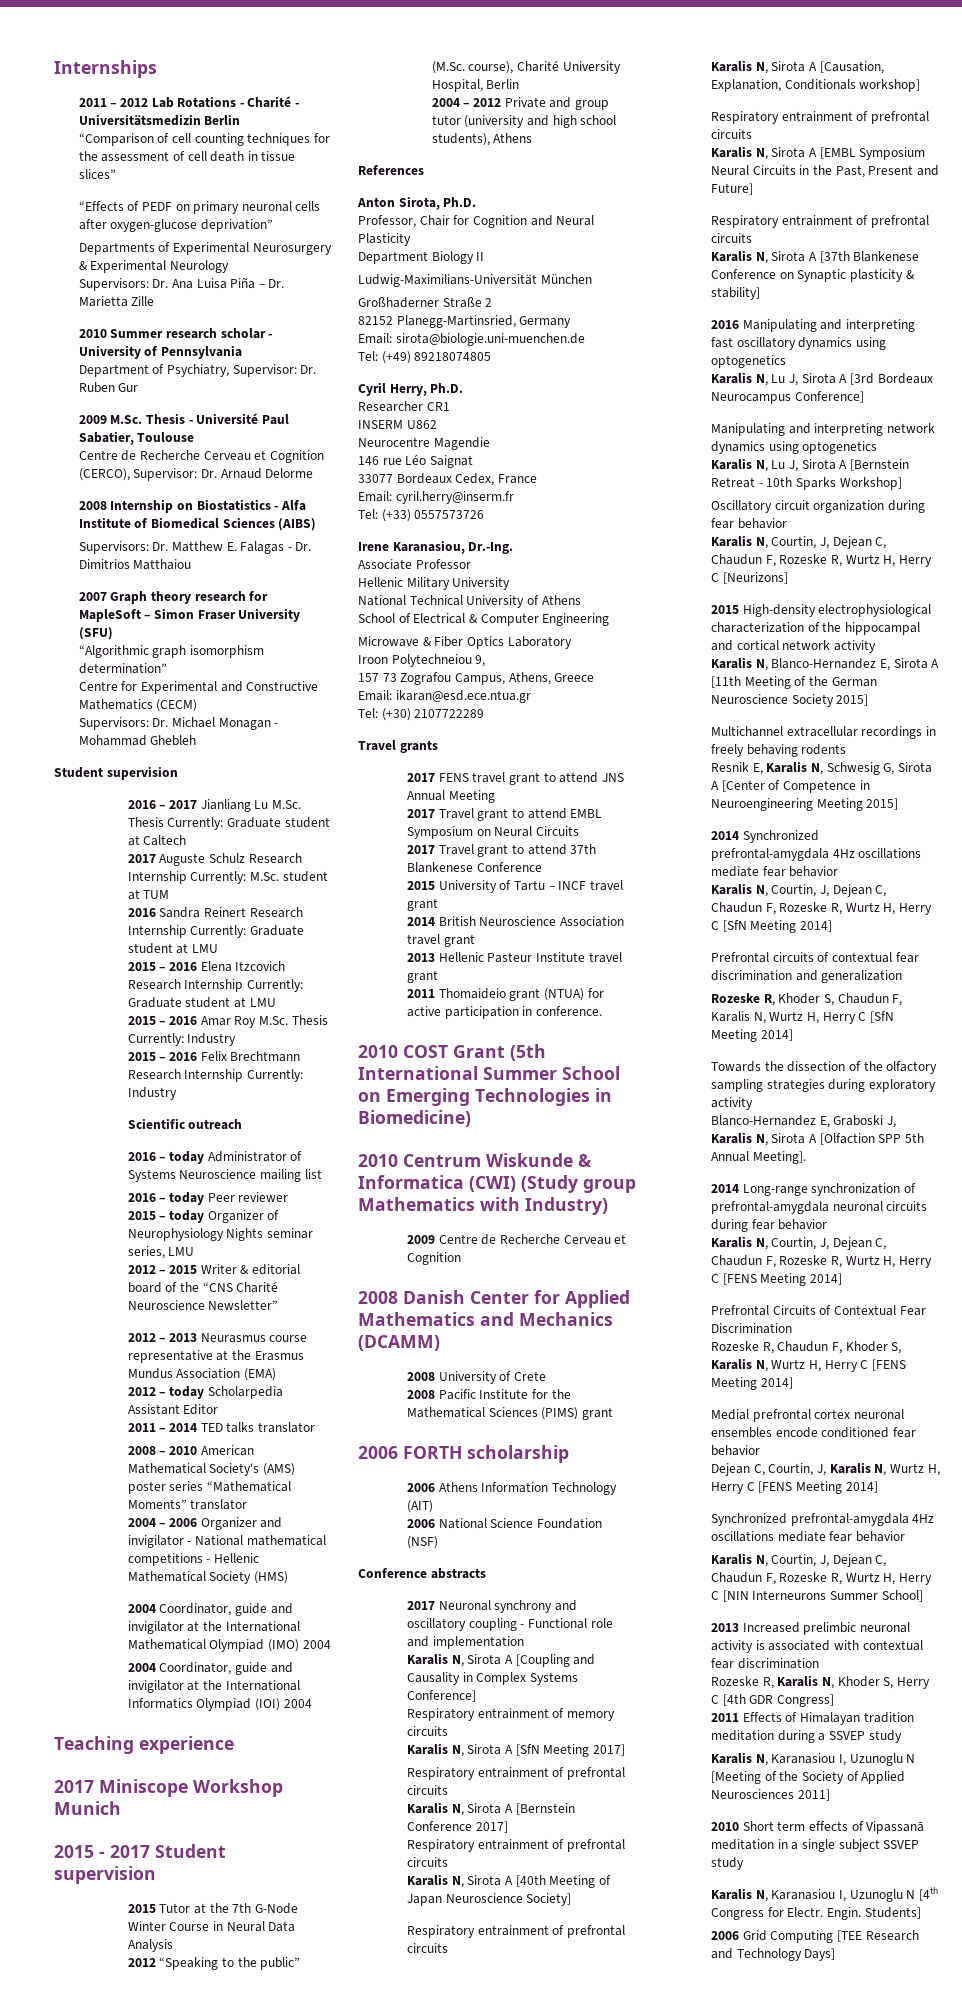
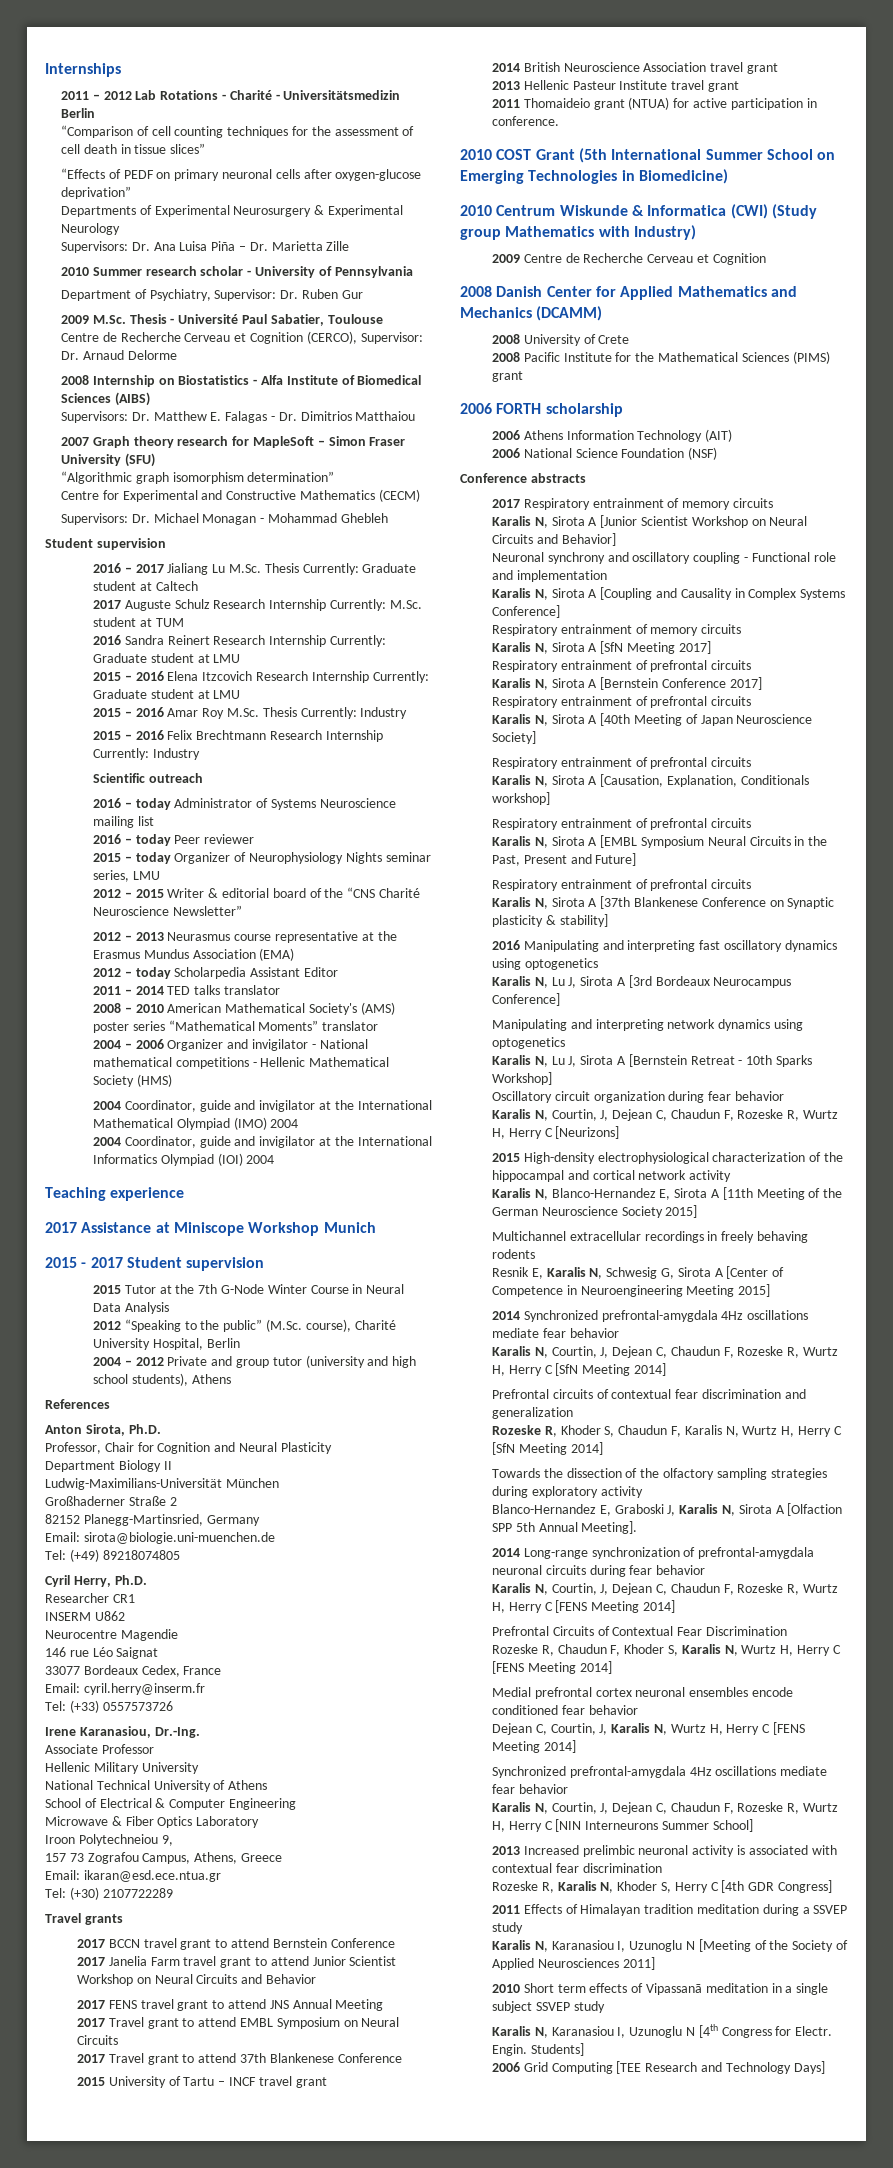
- 2016 – 2017 Jianliang Lu M.Sc. Thesis Currently: Graduate student at Caltech
+ 2016 – 2017 Jialiang Lu M.Sc. Thesis Currently: Graduate student at Caltech
- 2017 Miniscope Workshop Munich
+ 2017 Assistance at Miniscope Workshop Munich
+ 2017 BCCN travel grant to attend Bernstein Conference
+ 2017 Janelia Farm travel grant to attend Junior Scientist Workshop on Neural Circuits and Behavior
- 2017 Neuronal synchrony and oscillatory coupling - Functional role and implementation
+ 2017 Respiratory entrainment of memory circuits
+ Karalis N, Sirota A [Junior Scientist Workshop on Neural Circuits and Behavior]
+ Neuronal synchrony and oscillatory coupling - Functional role and implementation

